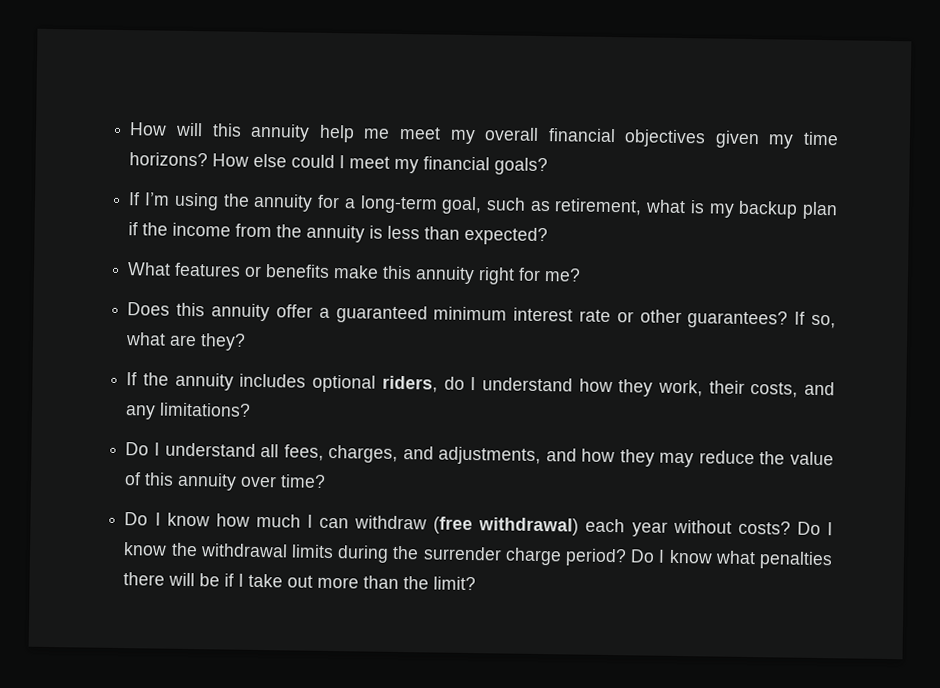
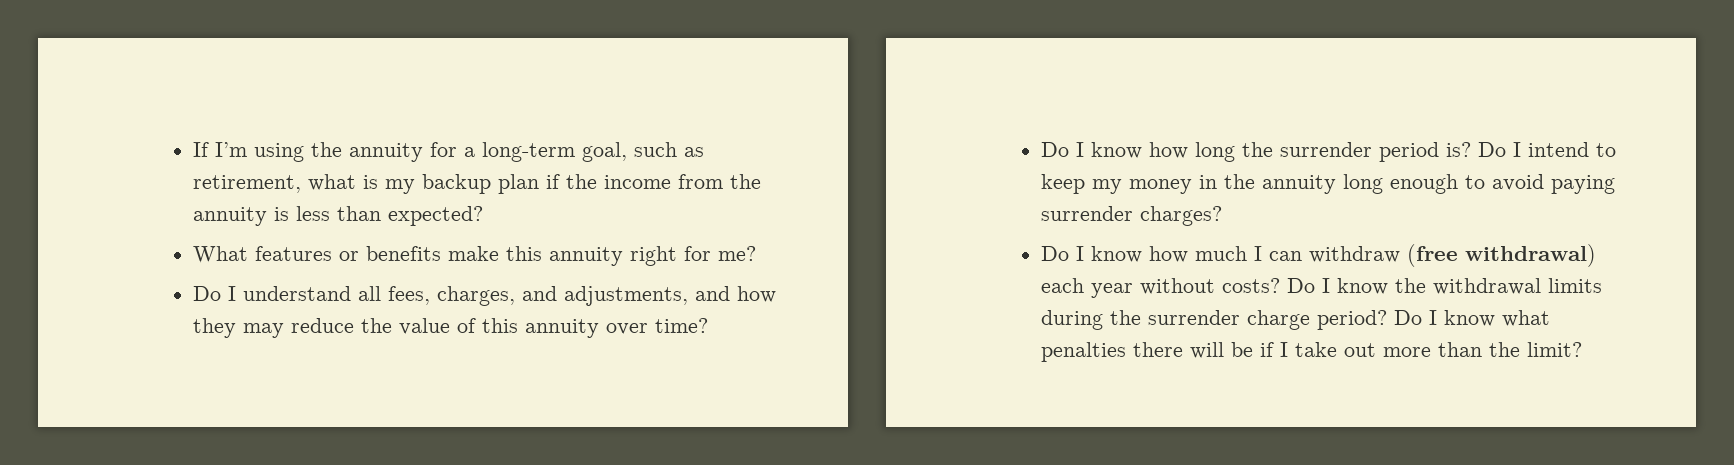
- How will this annuity help me meet my overall financial objectives given my time horizons? How else could I meet my financial goals?
- Does this annuity offer a guaranteed minimum interest rate or other guarantees? If so, what are they?
- If the annuity includes optional riders, do I understand how they work, their costs, and any limitations?
+ Do I know how long the surrender period is? Do I intend to keep my money in the annuity long enough to avoid paying surrender charges?

